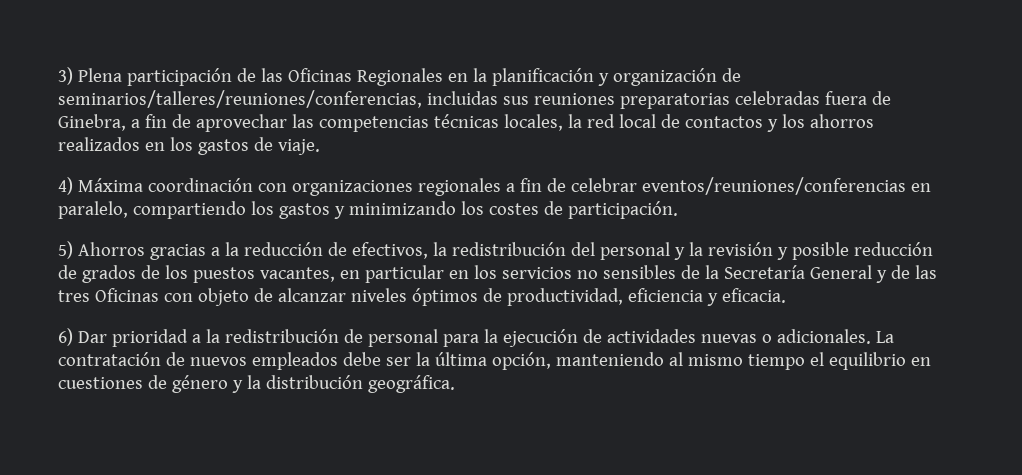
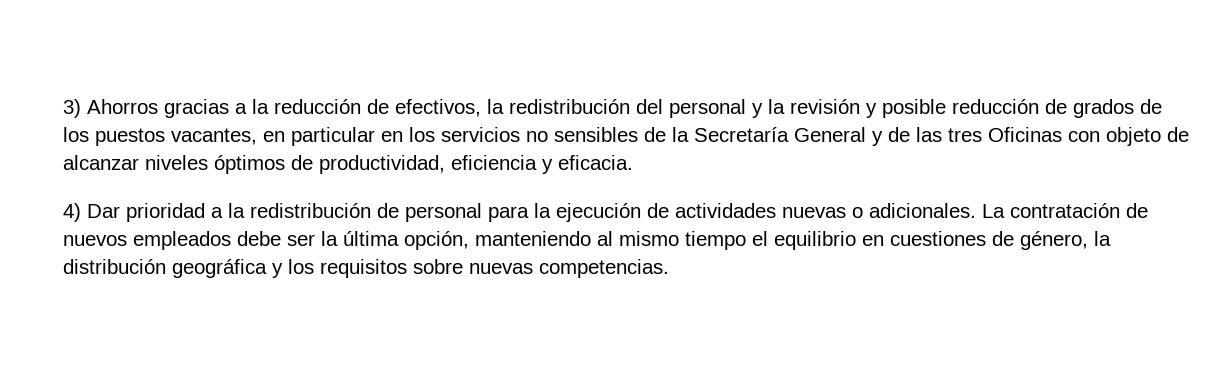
- 3) Plena participación de las Oficinas Regionales en la planificación y organización de seminarios/talleres/reuniones/conferencias, incluidas sus reuniones preparatorias celebradas fuera de Ginebra, a fin de aprovechar las competencias técnicas locales, la red local de contactos y los ahorros realizados en los gastos de viaje.
- 4) Máxima coordinación con organizaciones regionales a fin de celebrar eventos/reuniones/conferencias en paralelo, compartiendo los gastos y minimizando los costes de participación.
- 5) Ahorros gracias a la reducción de efectivos, la redistribución del personal y la revisión y posible reducción de grados de los puestos vacantes, en particular en los servicios no sensibles de la Secretaría General y de las tres Oficinas con objeto de alcanzar niveles óptimos de productividad, eficiencia y eficacia.
+ 3) Ahorros gracias a la reducción de efectivos, la redistribución del personal y la revisión y posible reducción de grados de los puestos vacantes, en particular en los servicios no sensibles de la Secretaría General y de las tres Oficinas con objeto de alcanzar niveles óptimos de productividad, eficiencia y eficacia.
- 6) Dar prioridad a la redistribución de personal para la ejecución de actividades nuevas o adicionales.
+ 4) Dar prioridad a la redistribución de personal para la ejecución de actividades nuevas o adicionales.
- La contratación de nuevos empleados debe ser la última opción, manteniendo al mismo tiempo el equilibrio en cuestiones de género y la distribución geográfica.
+ La contratación de nuevos empleados debe ser la última opción, manteniendo al mismo tiempo el equilibrio en cuestiones de género, la distribución geográfica y los requisitos sobre nuevas competencias.

